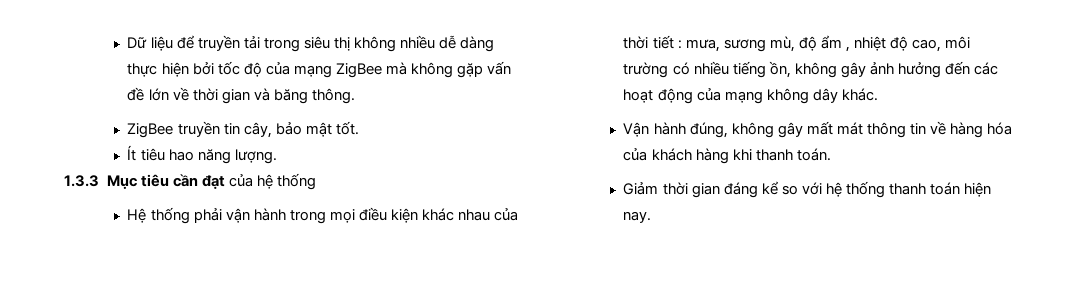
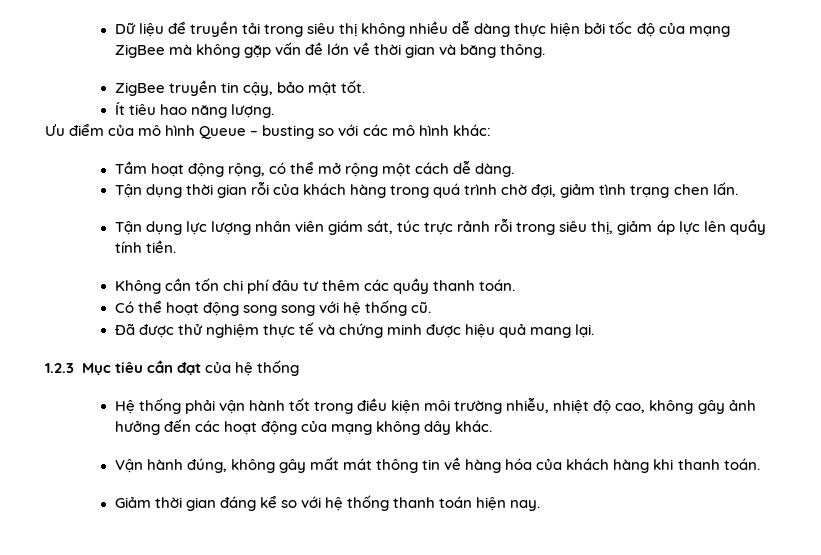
- ZigBee truyền tin cây, bảo mật tốt.
+ ZigBee truyền tin cậy, bảo mật tốt.
- 1.3.3 Mục tiêu cần đạt của hệ thống
+ Ưu điểm của mô hình Queue – busting so với các mô hình khác:
+ Tầm hoạt động rộng, có thể mở rộng một cách dễ dàng.
+ Tận dụng thời gian rỗi của khách hàng trong quá trình chờ đợi, giảm tình trạng chen lấn.
+ Tận dụng lực lượng nhân viên giám sát, túc trực rảnh rỗi trong siêu thị, giảm áp lực lên quầy tính tiền.
+ Không cần tốn chi phí đâu tư thêm các quầy thanh toán.
+ Có thể hoạt động song song với hệ thống cũ.
+ Đã được thử nghiệm thực tế và chứng minh được hiệu quả mang lại.
+ 1.2.3 Mục tiêu cần đạt của hệ thống
- Hệ thống phải vận hành trong mọi điều kiện khác nhau của thời tiết : mưa, sương mù, độ ẩm , nhiệt độ cao, môi trường có nhiều tiếng ồn, không gây ảnh hưởng đến các hoạt động của mạng không dây khác.
+ Hệ thống phải vận hành tốt trong điều kiện môi trường nhiễu, nhiệt độ cao, không gây ảnh hưởng đến các hoạt động của mạng không dây khác.

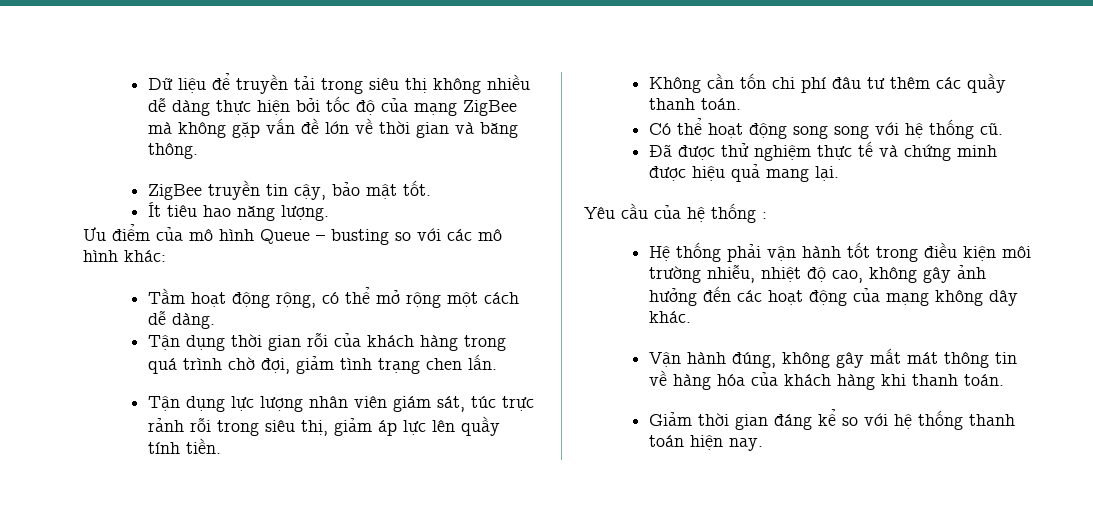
- 1.2.3 Mục tiêu cần đạt của hệ thống
+ Yêu cầu của hệ thống :

